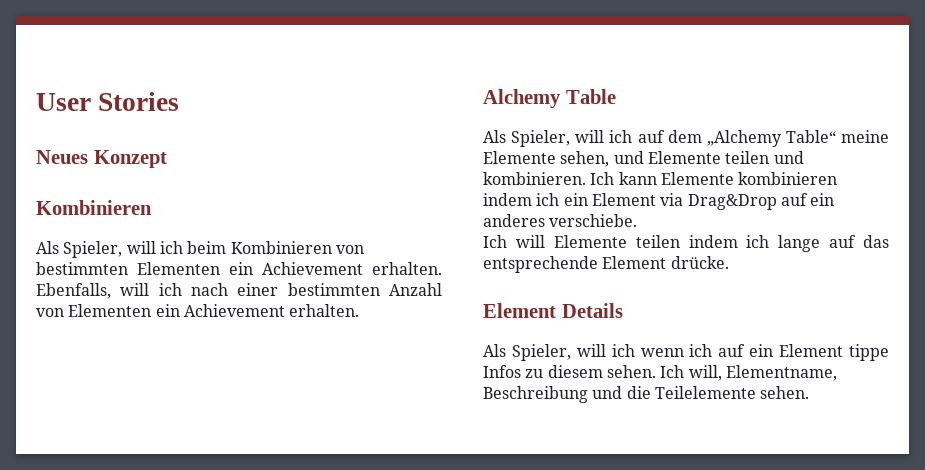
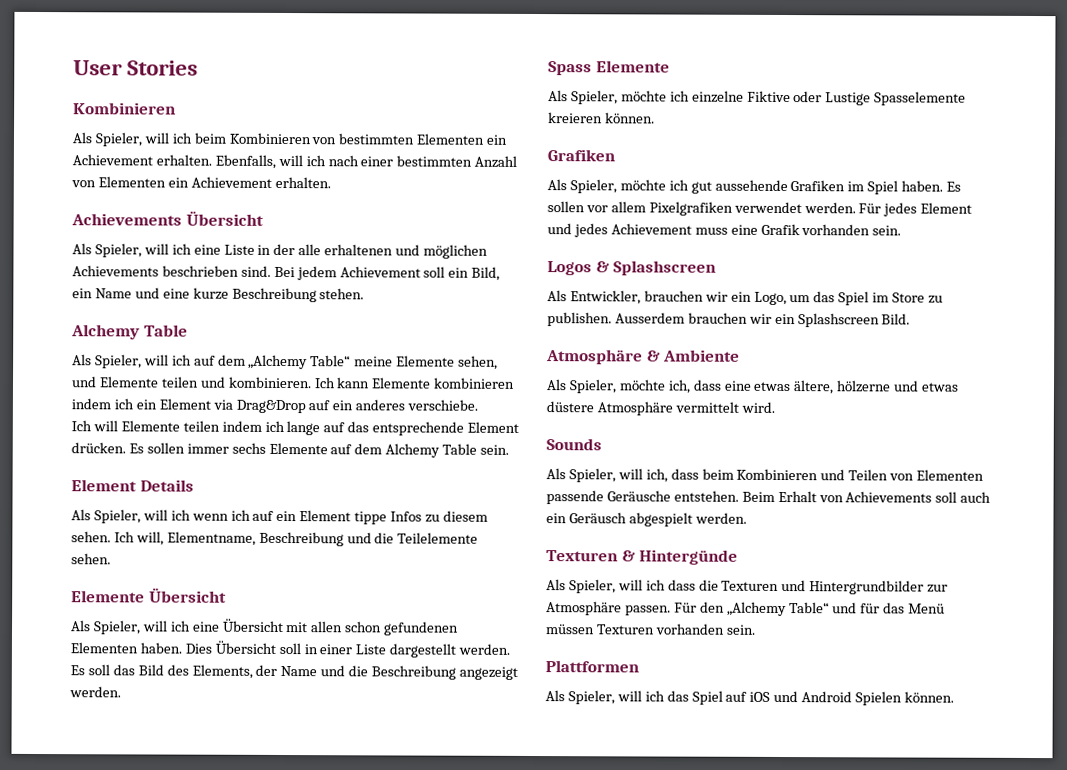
- Neues Konzept
+ Achievements Übersicht
+ Als Spieler, will ich eine Liste in der alle erhaltenen und möglichen Achievements beschrieben sind. Bei jedem Achievement soll ein Bild, ein Name und eine kurze Beschreibung stehen.
- Ich will Elemente teilen indem ich lange auf das entsprechende Element drücke.
+ Ich will Elemente teilen indem ich lange auf das entsprechende Element drücken. Es sollen immer sechs Elemente auf dem Alchemy Table sein.
+ Elemente Übersicht
+ Als Spieler, will ich eine Übersicht mit allen schon gefundenen Elementen haben. Dies Übersicht soll in einer Liste dargestellt werden. Es soll das Bild des Elements, der Name und die Beschreibung angezeigt werden.
+ Spass Elemente
+ Als Spieler, möchte ich einzelne Fiktive oder Lustige Spasselemente kreieren können.
+ Grafiken
+ Als Spieler, möchte ich gut aussehende Grafiken im Spiel haben. Es sollen vor allem Pixelgrafiken verwendet werden. Für jedes Element und jedes Achievement muss eine Grafik vorhanden sein.
+ Logos & Splashscreen
+ Als Entwickler, brauchen wir ein Logo, um das Spiel im Store zu publishen. Ausserdem brauchen wir ein Splashscreen Bild.
+ Atmosphäre & Ambiente
+ Als Spieler, möchte ich, dass eine etwas ältere, hölzerne und etwas düstere Atmosphäre vermittelt wird.
+ Sounds
+ Als Spieler, will ich, dass beim Kombinieren und Teilen von Elementen passende Geräusche entstehen. Beim Erhalt von Achievements soll auch ein Geräusch abgespielt werden.
+ Texturen & Hintergünde
+ Als Spieler, will ich dass die Texturen und Hintergrundbilder zur Atmosphäre passen. Für den „Alchemy Table“ und für das Menü müssen Texturen vorhanden sein.
+ Plattformen
+ Als Spieler, will ich das Spiel auf iOS und Android Spielen können.

